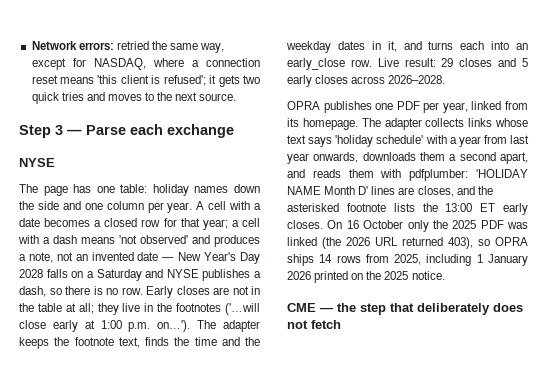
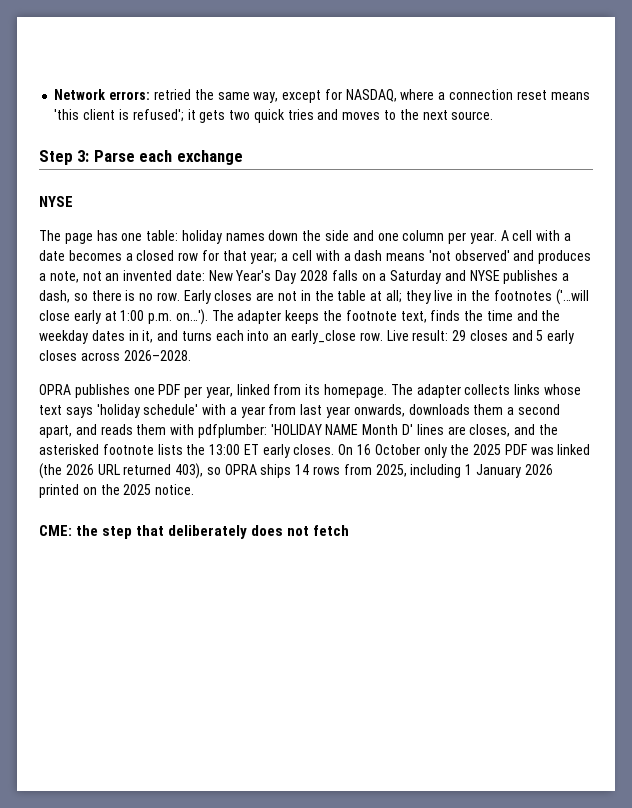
- Step 3 — Parse each exchange
+ Step 3: Parse each exchange
- A cell with a date becomes a closed row for that year; a cell with a dash means 'not observed' and produces a note, not an invented date — New Year's Day 2028 falls on a Saturday and NYSE publishes a dash, so there is no row.
+ A cell with a date becomes a closed row for that year; a cell with a dash means 'not observed' and produces a note, not an invented date: New Year's Day 2028 falls on a Saturday and NYSE publishes a dash, so there is no row.
- CME — the step that deliberately does not fetch
+ CME: the step that deliberately does not fetch

